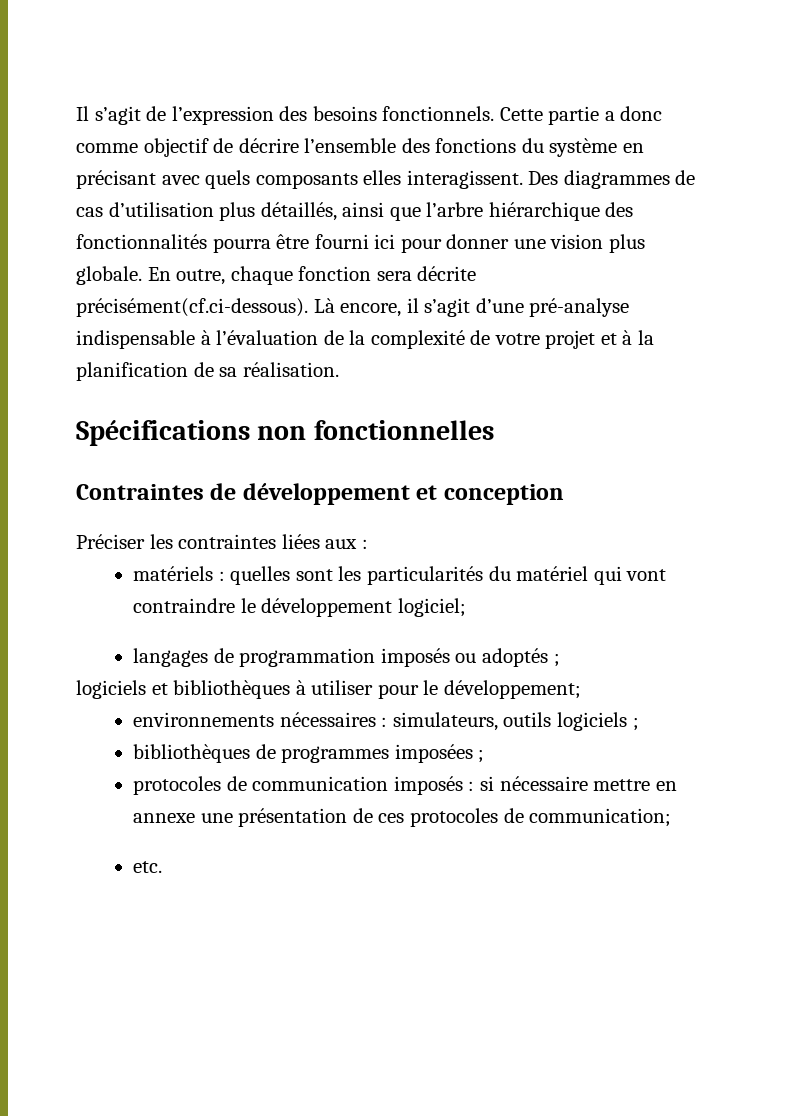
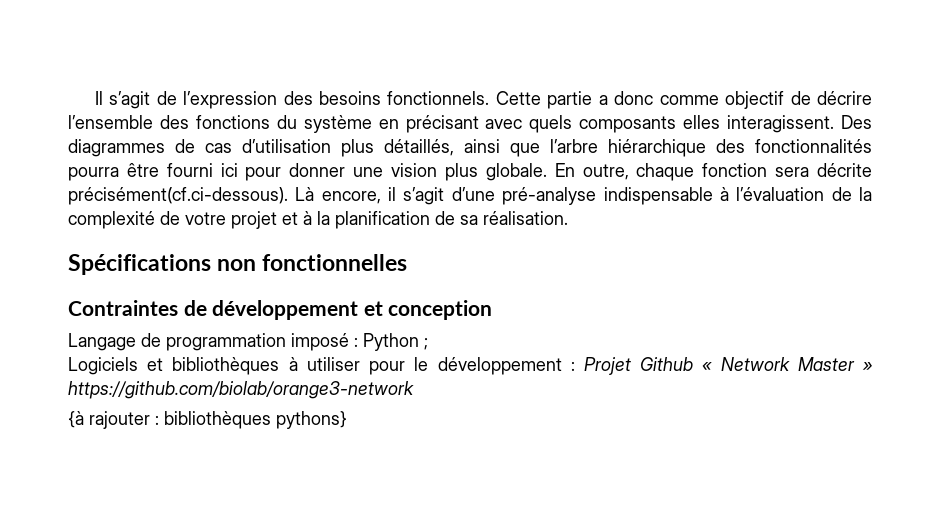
- Préciser les contraintes liées aux :
- matériels : quelles sont les particularités du matériel qui vont contraindre le développement logiciel;
- langages de programmation imposés ou adoptés ;
- logiciels et bibliothèques à utiliser pour le développement;
- environnements nécessaires : simulateurs, outils logiciels ;
- bibliothèques de programmes imposées ;
- protocoles de communication imposés : si nécessaire mettre en annexe une présentation de ces protocoles de communication;
- etc.
+ Langage de programmation imposé : Python ;
+ Logiciels et bibliothèques à utiliser pour le développement : Projet Github « Network Master » https://github.com/biolab/orange3-network
+ {à rajouter : bibliothèques pythons}

